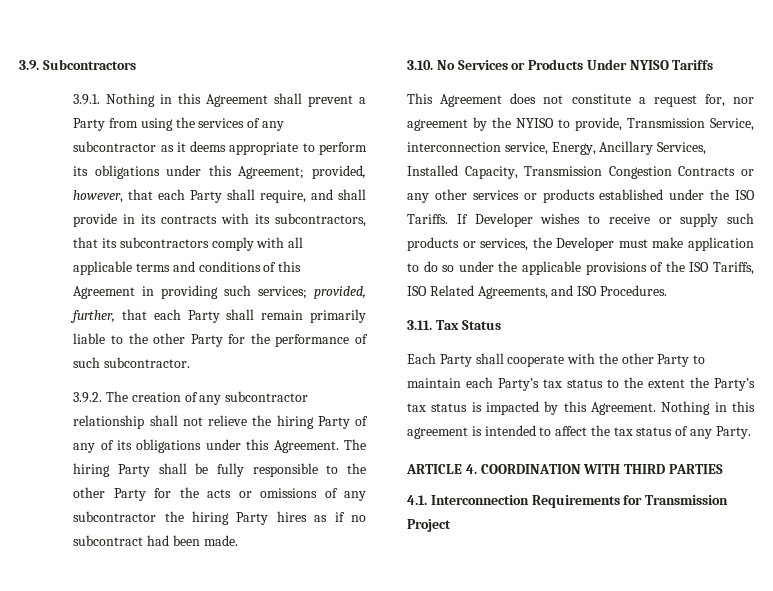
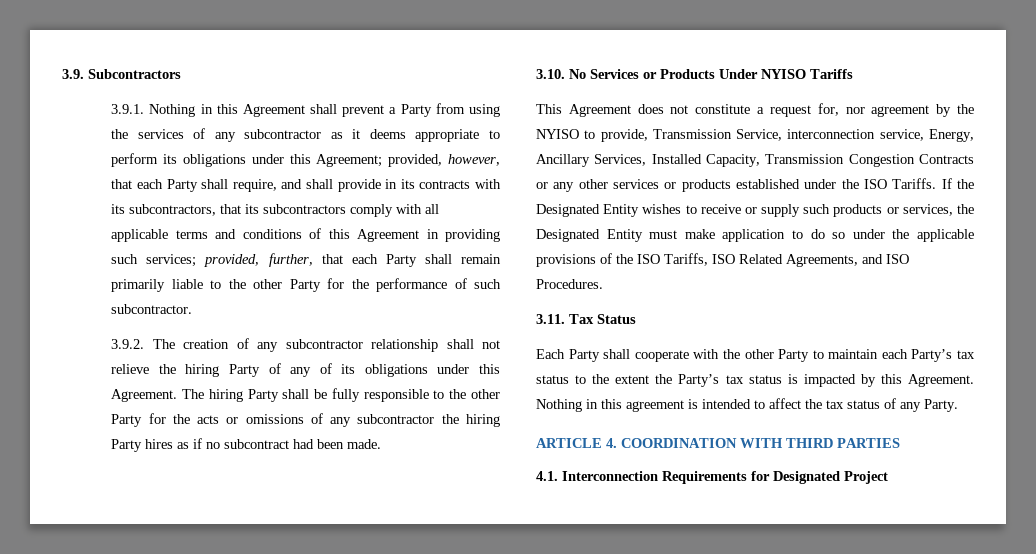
- If Developer wishes to receive or supply such products or services, the Developer must make application to do so under the applicable provisions of the ISO Tariffs, ISO Related Agreements, and ISO Procedures.
+ If the Designated Entity wishes to receive or supply such products or services, the Designated Entity must make application to do so under the applicable provisions of the ISO Tariffs, ISO Related Agreements, and ISO Procedures.
- 4.1. Interconnection Requirements for Transmission Project
+ 4.1. Interconnection Requirements for Designated Project

